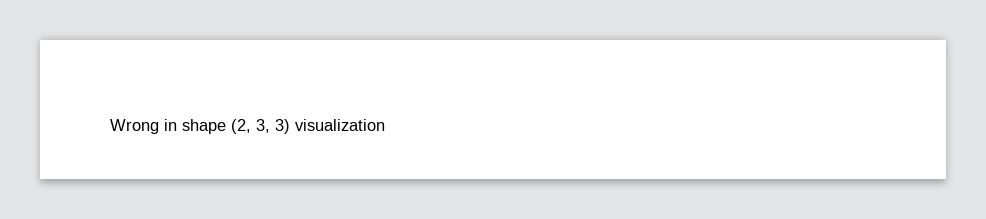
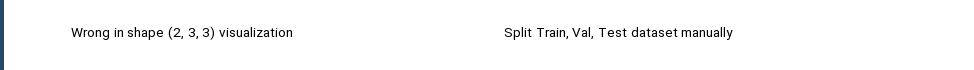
+ Split Train, Val, Test dataset manually

